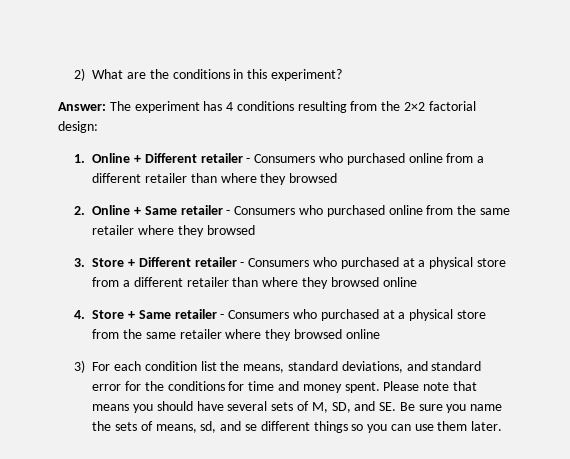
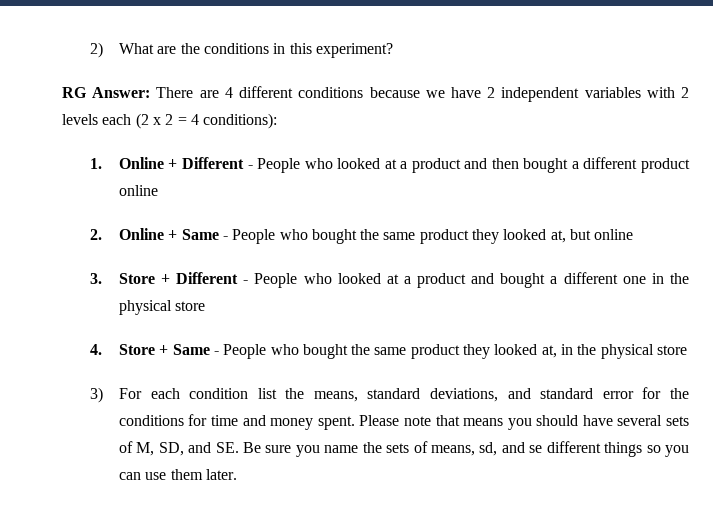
- Answer: The experiment has 4 conditions resulting from the 2×2 factorial design:
- 1. Online + Different retailer - Consumers who purchased online from a different retailer than where they browsed
- 2. Online + Same retailer - Consumers who purchased online from the same retailer where they browsed
- 3. Store + Different retailer - Consumers who purchased at a physical store from a different retailer than where they browsed online
- 4. Store + Same retailer - Consumers who purchased at a physical store from the same retailer where they browsed online
+ RG Answer: There are 4 different conditions because we have 2 independent variables with 2 levels each (2 x 2 = 4 conditions):
+ 1. Online + Different - People who looked at a product and then bought a different product online
+ 2. Online + Same - People who bought the same product they looked at, but online
+ 3. Store + Different - People who looked at a product and bought a different one in the physical store
+ 4. Store + Same - People who bought the same product they looked at, in the physical store

